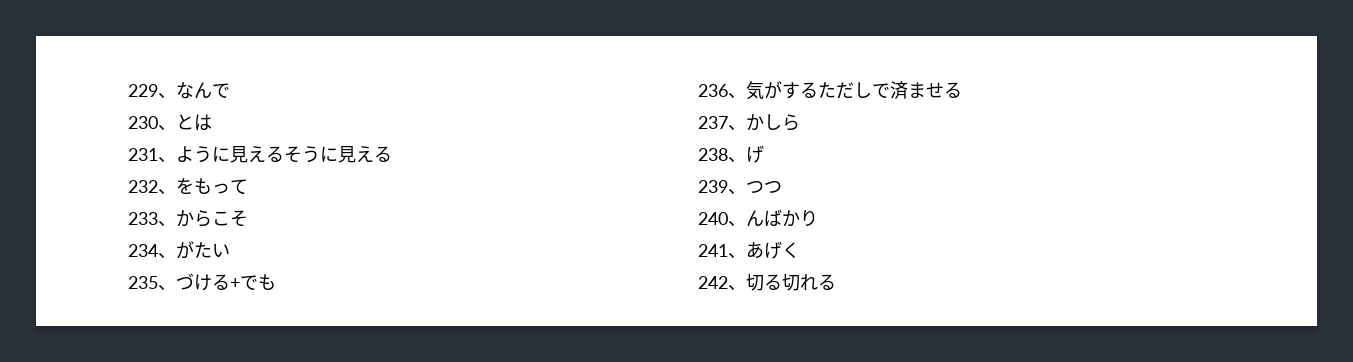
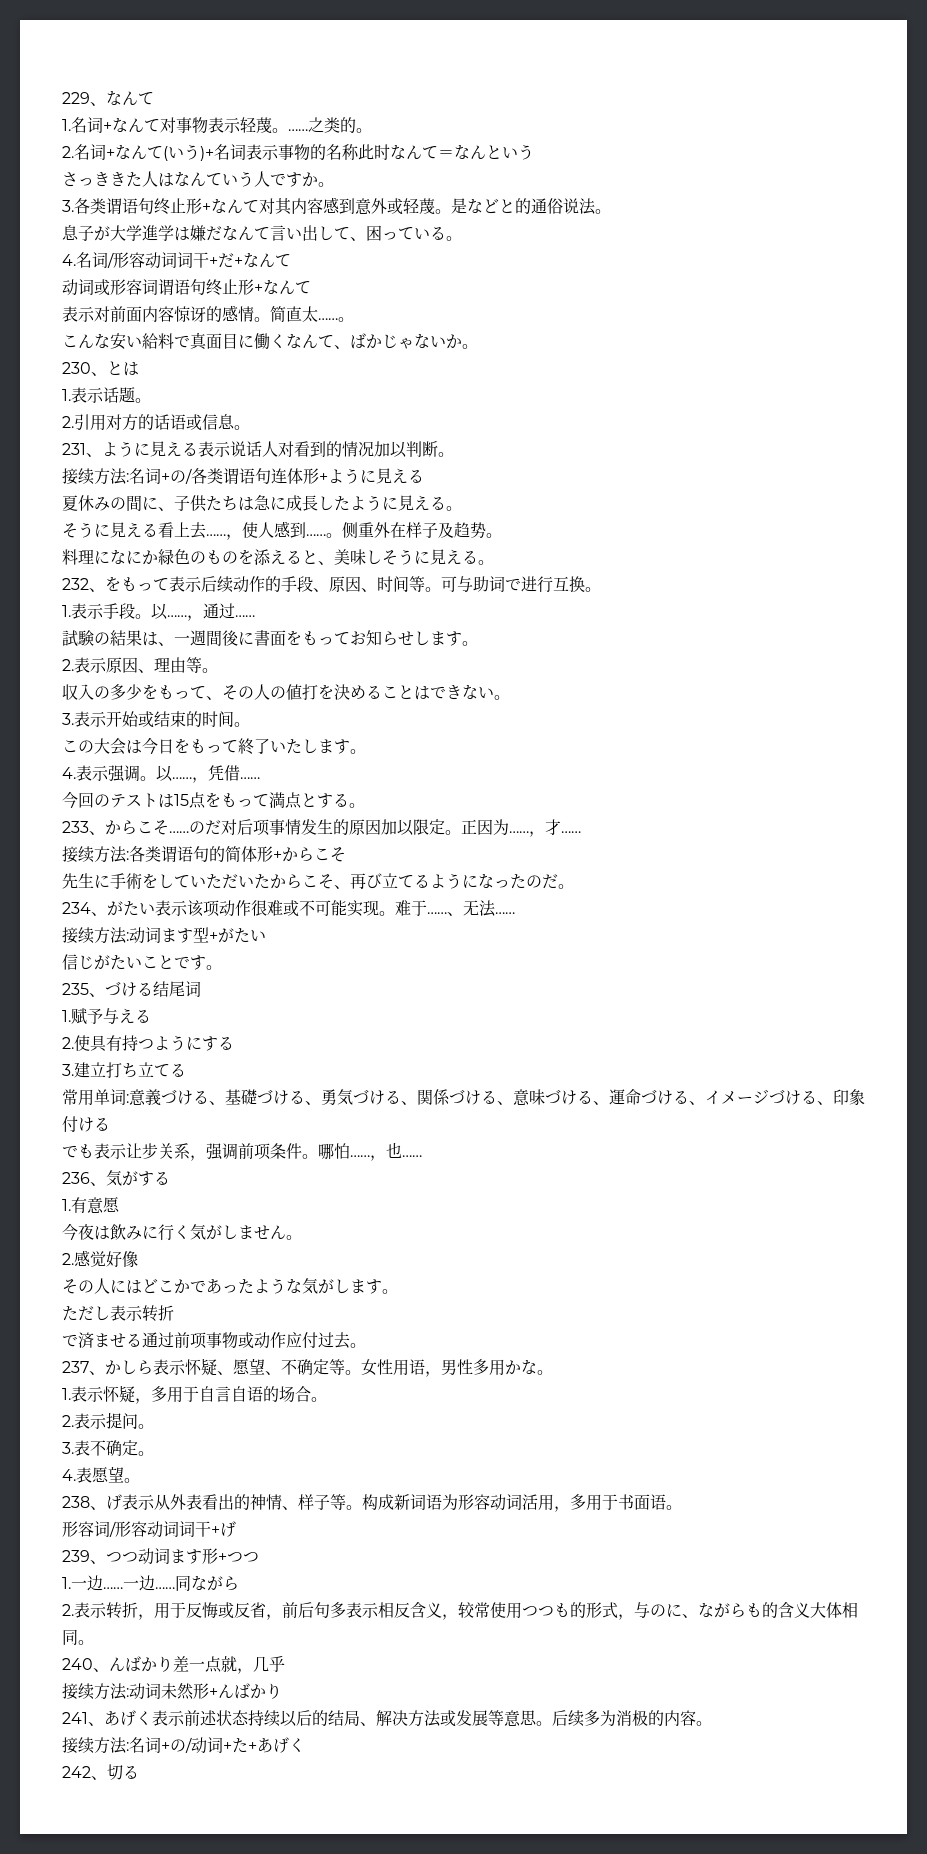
- 229、なんで
+ 229、なんて
+ 1.名词+なんて对事物表示轻蔑。……之类的。
+ 2.名词+なんて(いう)+名词表示事物的名称此时なんて＝なんという
+ さっききた人はなんていう人ですか。
+ 3.各类谓语句终止形+なんて对其内容感到意外或轻蔑。是などと的通俗说法。
+ 息子が大学進学は嫌だなんて言い出して、困っている。
+ 4.名词/形容动词词干+だ+なんて
+ 动词或形容词谓语句终止形+なんて
+ 表示对前面内容惊讶的感情。简直太……。
+ こんな安い給料で真面目に働くなんて、ばかじゃないか。
  230、とは
+ 1.表示话题。
+ 2.引用对方的话语或信息。
- 231、ように見えるそうに見える
- 232、をもって
- 233、からこそ
- 234、がたい
- 235、づける+でも
- 236、気がするただしで済ませる
- 237、かしら
- 238、げ
- 239、つつ
- 240、んばかり
- 241、あげく
+ 231、ように見える表示说话人对看到的情况加以判断。
+ 接续方法:名词+の/各类谓语句连体形+ように見える
+ 夏休みの間に、子供たちは急に成長したように見える。
+ そうに見える看上去……，使人感到……。侧重外在样子及趋势。
+ 料理になにか緑色のものを添えると、美味しそうに見える。
+ 232、をもって表示后续动作的手段、原因、时间等。可与助词で进行互换。
+ 1.表示手段。以……，通过……
+ 試験の結果は、一週間後に書面をもってお知らせします。
+ 2.表示原因、理由等。
+ 収入の多少をもって、その人の値打を決めることはできない。
+ 3.表示开始或结束的时间。
+ この大会は今日をもって終了いたします。
+ 4.表示强调。以……，凭借……
+ 今回のテストは15点をもって満点とする。
+ 233、からこそ……のだ对后项事情发生的原因加以限定。正因为……，才……
+ 接续方法:各类谓语句的简体形+からこそ
+ 先生に手術をしていただいたからこそ、再び立てるようになったのだ。
+ 234、がたい表示该项动作很难或不可能实现。难于……、无法……
+ 接续方法:动词ます型+がたい
+ 信じがたいことです。
+ 235、づける结尾词
+ 1.赋予与える
+ 2.使具有持つようにする
+ 3.建立打ち立てる
+ 常用单词:意義づける、基礎づける、勇気づける、関係づける、意味づける、運命づける、イメージづける、印象付ける
+ でも表示让步关系，强调前项条件。哪怕……，也……
+ 236、気がする
+ 1.有意愿
+ 今夜は飲みに行く気がしません。
+ 2.感觉好像
+ その人にはどこかであったような気がします。
+ ただし表示转折
+ で済ませる通过前项事物或动作应付过去。
+ 237、かしら表示怀疑、愿望、不确定等。女性用语，男性多用かな。
+ 1.表示怀疑，多用于自言自语的场合。
+ 2.表示提问。
+ 3.表不确定。
+ 4.表愿望。
+ 238、げ表示从外表看出的神情、样子等。构成新词语为形容动词活用，多用于书面语。
+ 形容词/形容动词词干+げ
+ 239、つつ动词ます形+つつ
+ 1.一边……一边……同ながら
+ 2.表示转折，用于反悔或反省，前后句多表示相反含义，较常使用つつも的形式，与のに、ながらも的含义大体相同。
+ 240、んばかり差一点就，几乎
+ 接续方法:动词未然形+んばかり
+ 241、あげく表示前述状态持续以后的结局、解决方法或发展等意思。后续多为消极的内容。
+ 接续方法:名词+の/动词+た+あげく
- 242、切る切れる
+ 242、切る

